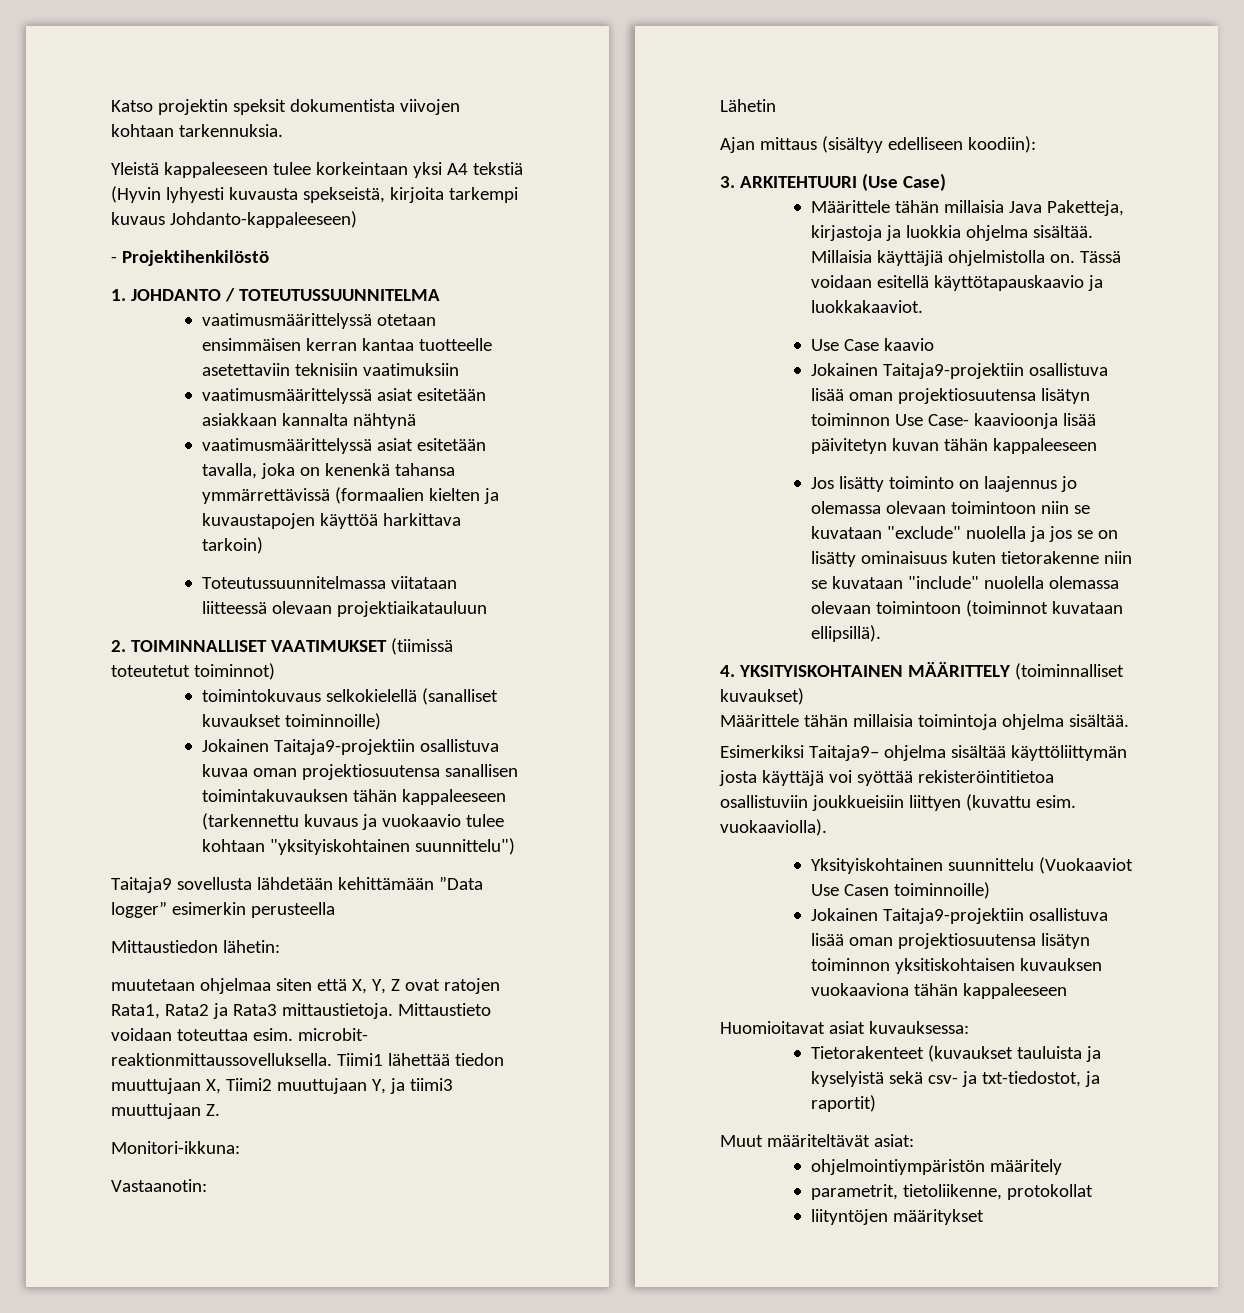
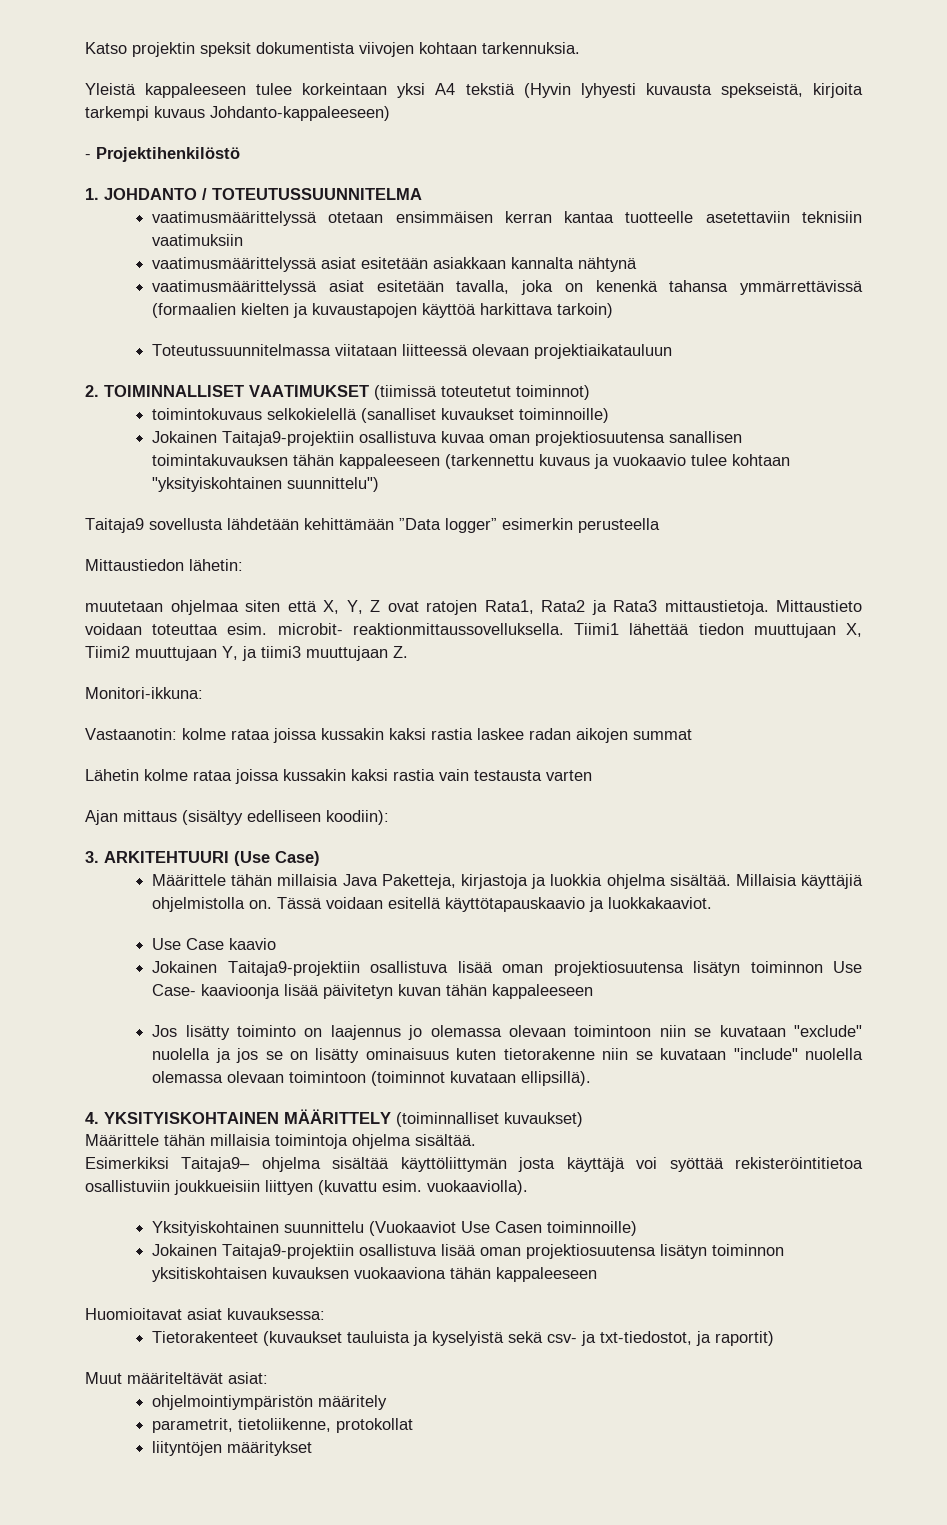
- Vastaanotin:
- Lähetin
+ Vastaanotin: kolme rataa joissa kussakin kaksi rastia laskee radan aikojen summat
+ Lähetin kolme rataa joissa kussakin kaksi rastia vain testausta varten

